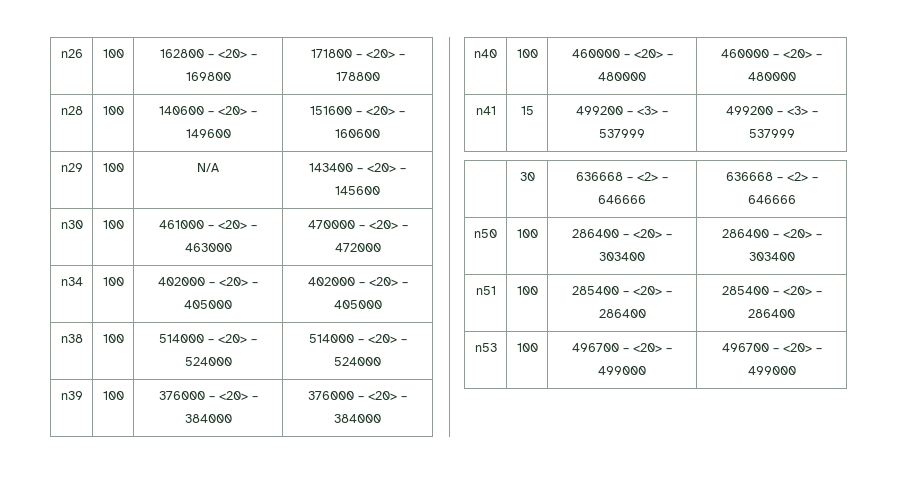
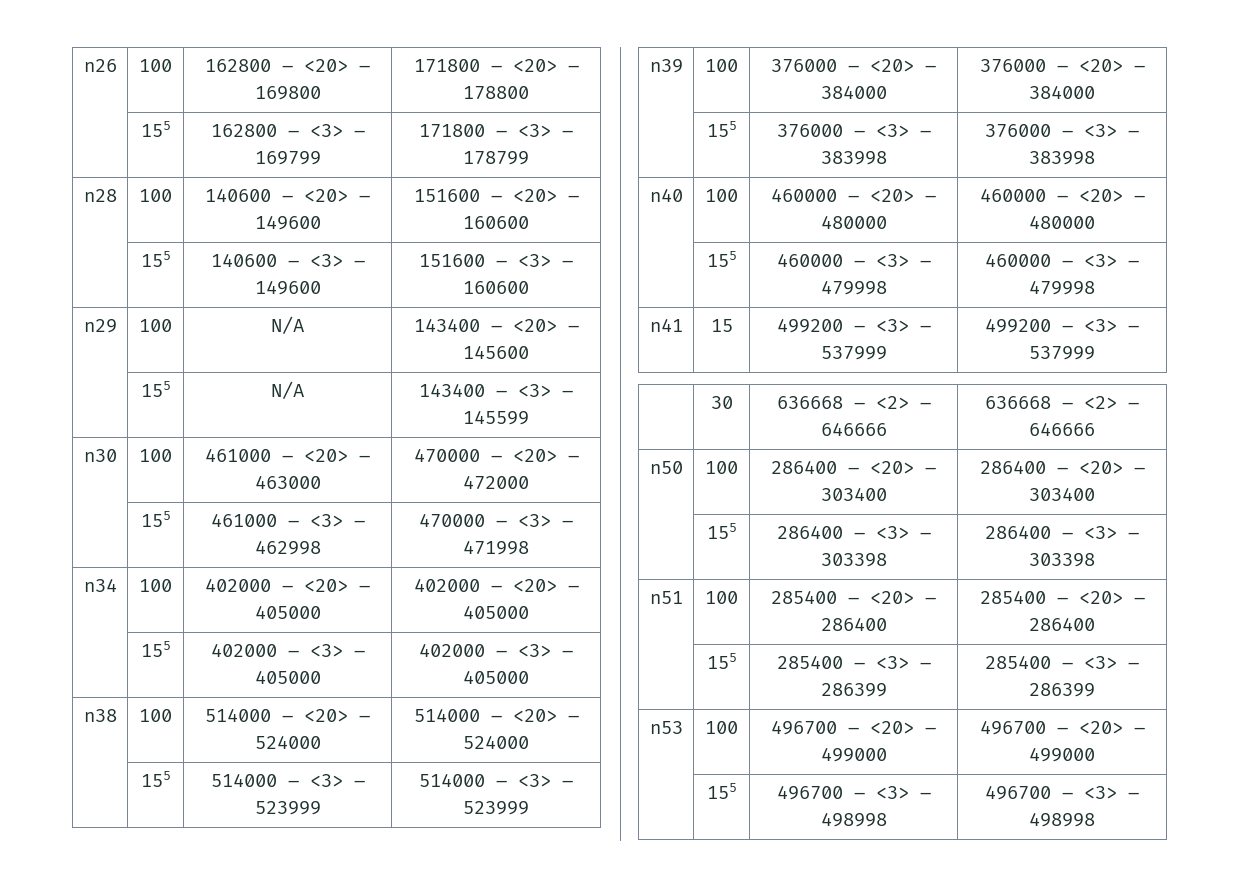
+ | 155 | 162800 – <3> – 169799 | 171800 – <3> – 178799
+ | 155 | 140600 – <3> – 149600 | 151600 – <3> – 160600
+ | 155 | N/A | 143400 – <3> – 145599
+ | 155 | 461000 – <3> – 462998 | 470000 – <3> – 471998
+ | 155 | 402000 – <3> – 405000 | 402000 – <3> – 405000
+ | 155 | 514000 – <3> – 523999 | 514000 – <3> – 523999
+ | 155 | 376000 – <3> – 383998 | 376000 – <3> – 383998
+ | 155 | 460000 – <3> – 479998 | 460000 – <3> – 479998
+ | 155 | 286400 – <3> – 303398 | 286400 – <3> – 303398
+ | 155 | 285400 – <3> – 286399 | 285400 – <3> – 286399
+ | 155 | 496700 – <3> – 498998 | 496700 – <3> – 498998

